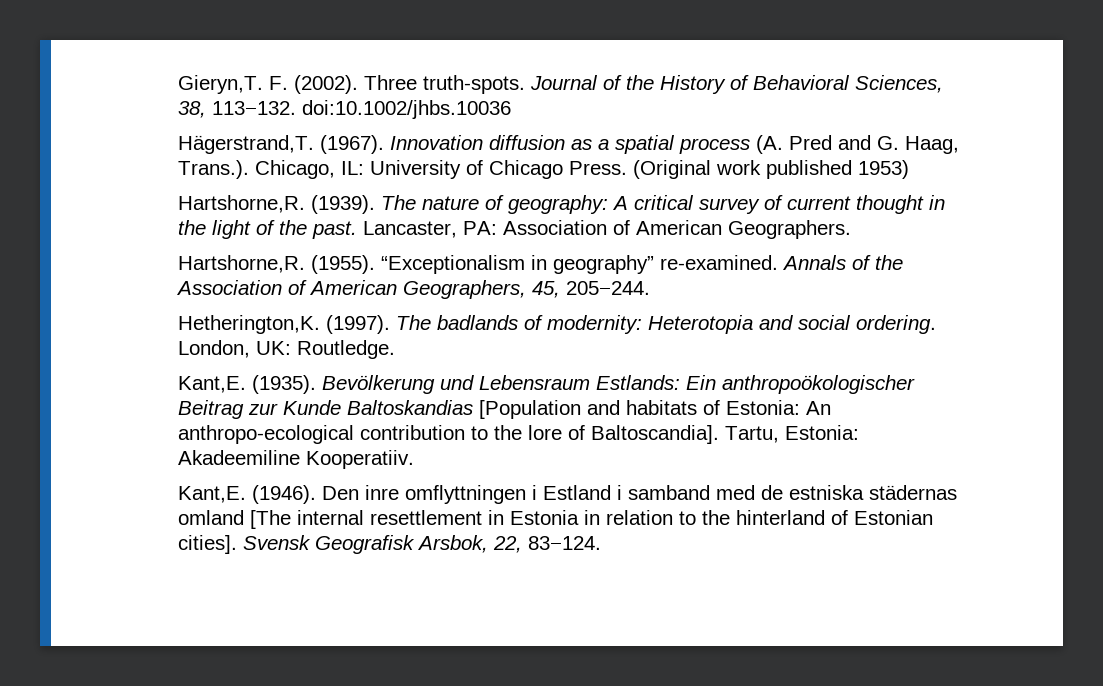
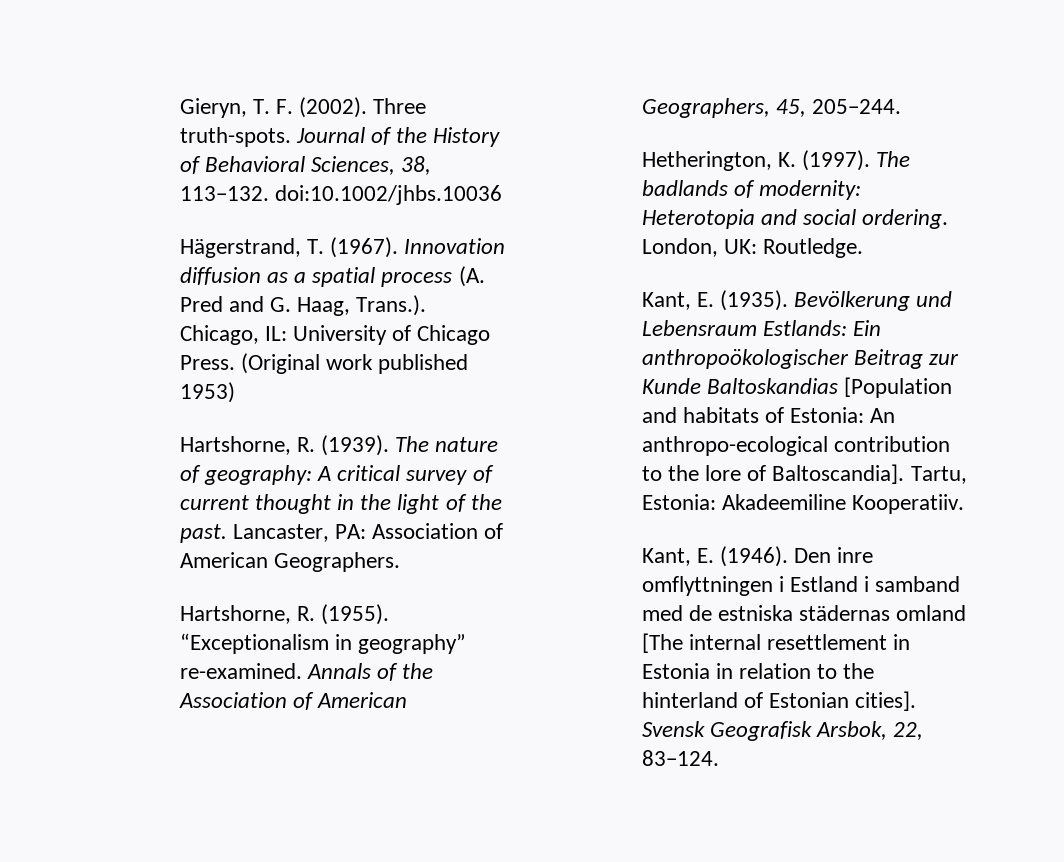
- Gieryn,T. F. (2002).
+ Gieryn, T. F. (2002).
- Hägerstrand,T. (1967).
+ Hägerstrand, T. (1967).
- Hartshorne,R. (1939).
+ Hartshorne, R. (1939).
- Hartshorne,R. (1955).
+ Hartshorne, R. (1955).
- Hetherington,K. (1997).
+ Hetherington, K. (1997).
- Kant,E. (1935).
+ Kant, E. (1935).
- Kant,E. (1946).
+ Kant, E. (1946).

